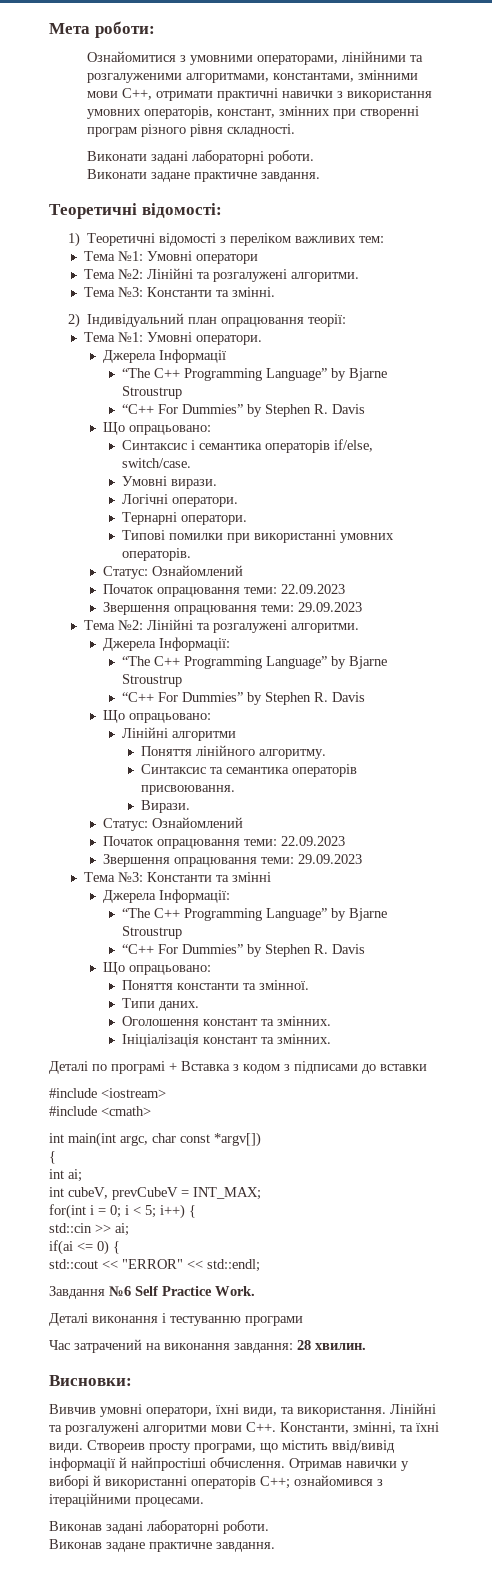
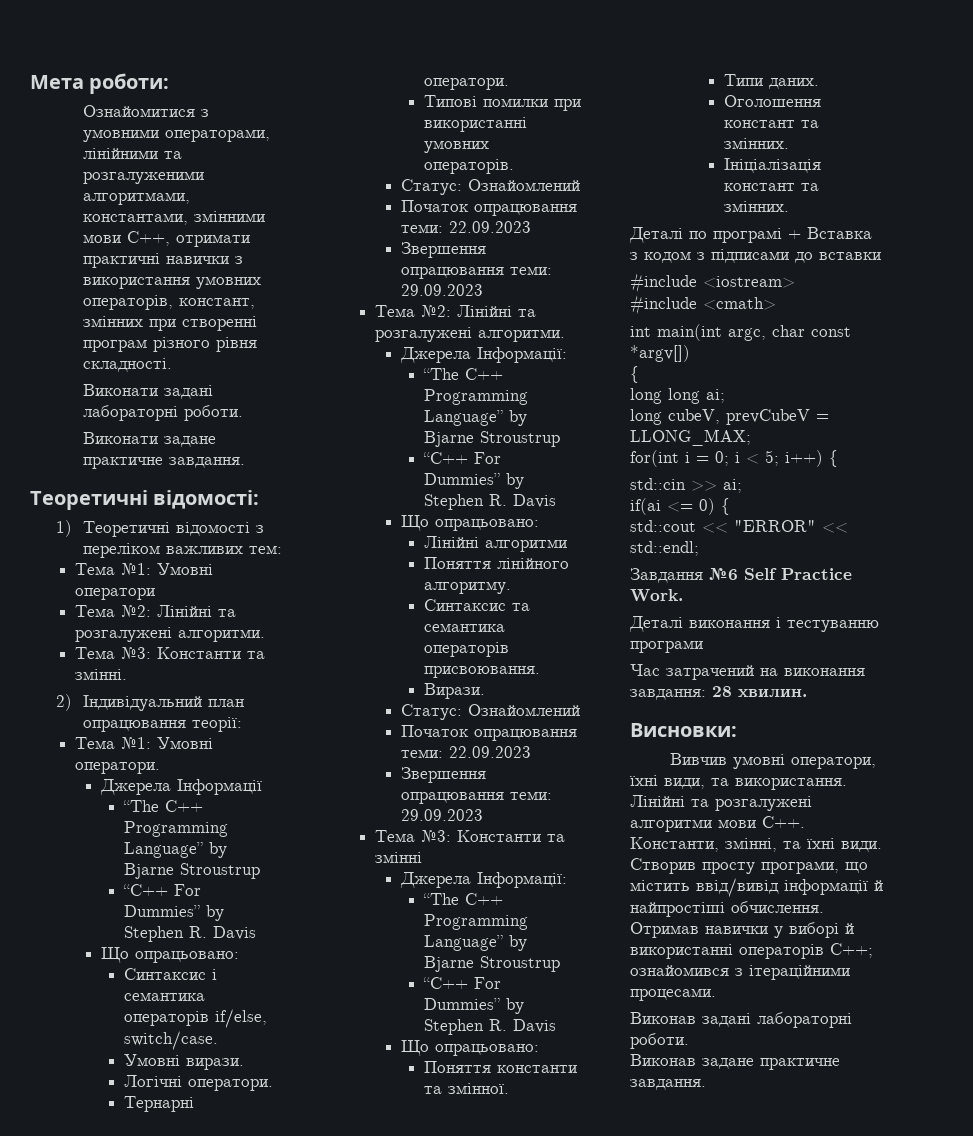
- int ai;
- int cubeV, prevCubeV = INT_MAX;
+ long long ai;
+ long cubeV, prevCubeV = LLONG_MAX;
- Cтвореив просту програми, що містить ввід/вивід інформації й найпростіші обчислення.
+ Cтворив просту програми, що містить ввід/вивід інформації й найпростіші обчислення.

